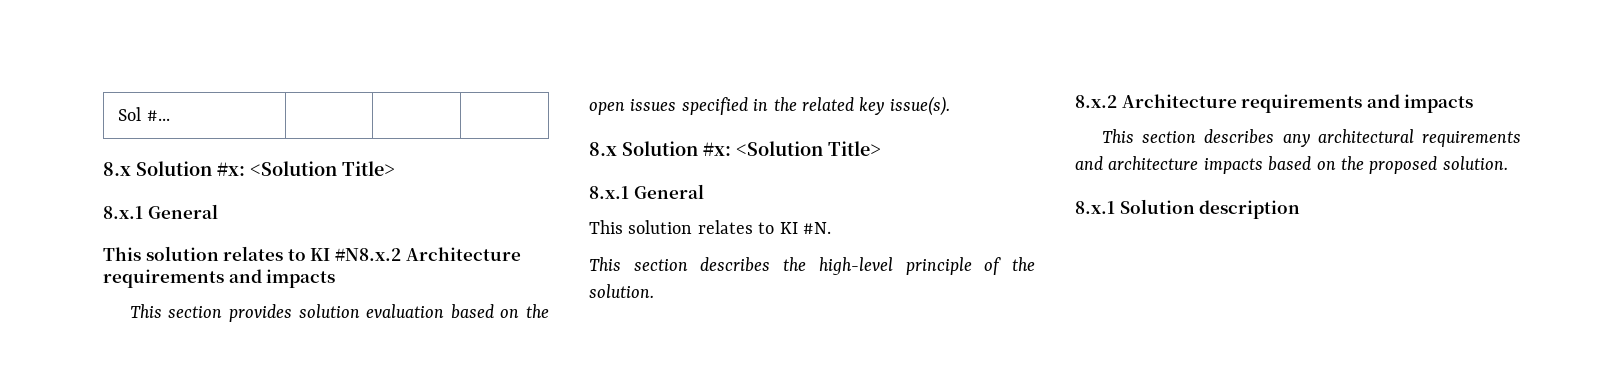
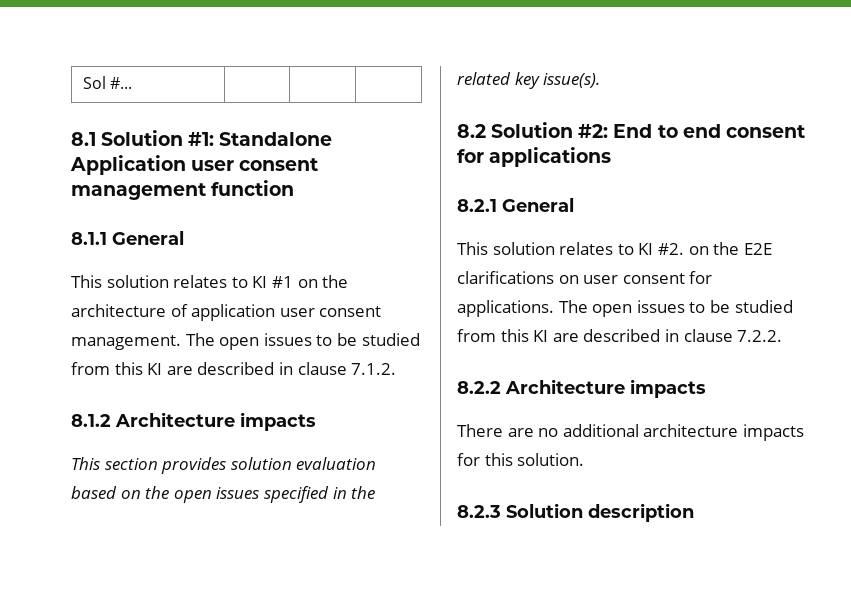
  Sol #... | | |
- 8.x Solution #x: <Solution Title>
- 8.x.1 General
- This solution relates to KI #N8.x.2 Architecture requirements and impacts
+ 8.1 Solution #1: Standalone Application user consent management function
+ 8.1.1 General
+ This solution relates to KI #1 on the architecture of application user consent management. The open issues to be studied from this KI are described in clause 7.1.2.
+ 8.1.2 Architecture impacts
  This section provides solution evaluation based on the open issues specified in the related key issue(s).
- 8.x Solution #x: <Solution Title>
- 8.x.1 General
- This solution relates to KI #N.
- This section describes the high-level principle of the solution.
- 8.x.2 Architecture requirements and impacts
- This section describes any architectural requirements and architecture impacts based on the proposed solution.
- 8.x.1 Solution description
+ 8.2 Solution #2: End to end consent for applications
+ 8.2.1 General
+ This solution relates to KI #2. on the E2E clarifications on user consent for applications. The open issues to be studied from this KI are described in clause 7.2.2.
+ 8.2.2 Architecture impacts
+ There are no additional architecture impacts for this solution.
+ 8.2.3 Solution description

